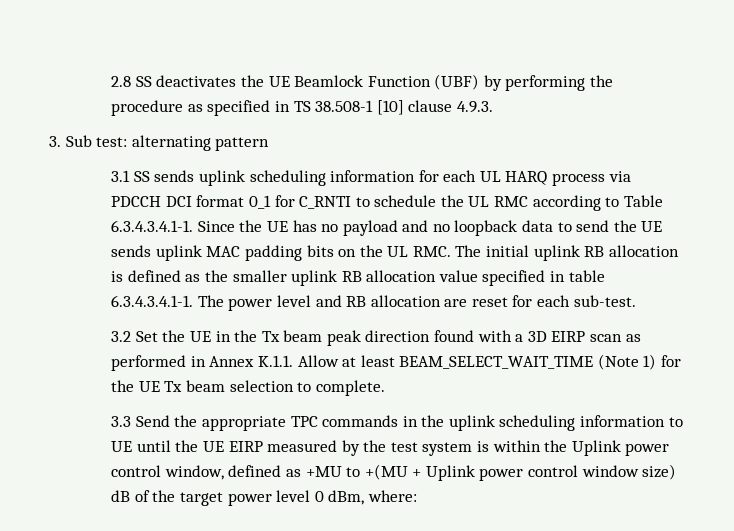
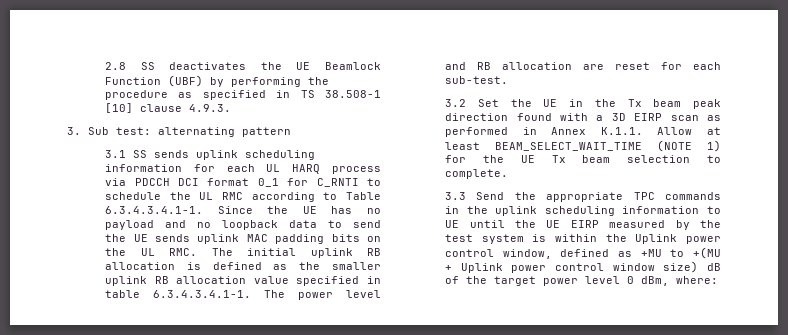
- 3.2 Set the UE in the Tx beam peak direction found with a 3D EIRP scan as performed in Annex K.1.1. Allow at least BEAM_SELECT_WAIT_TIME (Note 1) for the UE Tx beam selection to complete.
+ 3.2 Set the UE in the Tx beam peak direction found with a 3D EIRP scan as performed in Annex K.1.1. Allow at least BEAM_SELECT_WAIT_TIME (NOTE 1) for the UE Tx beam selection to complete.

